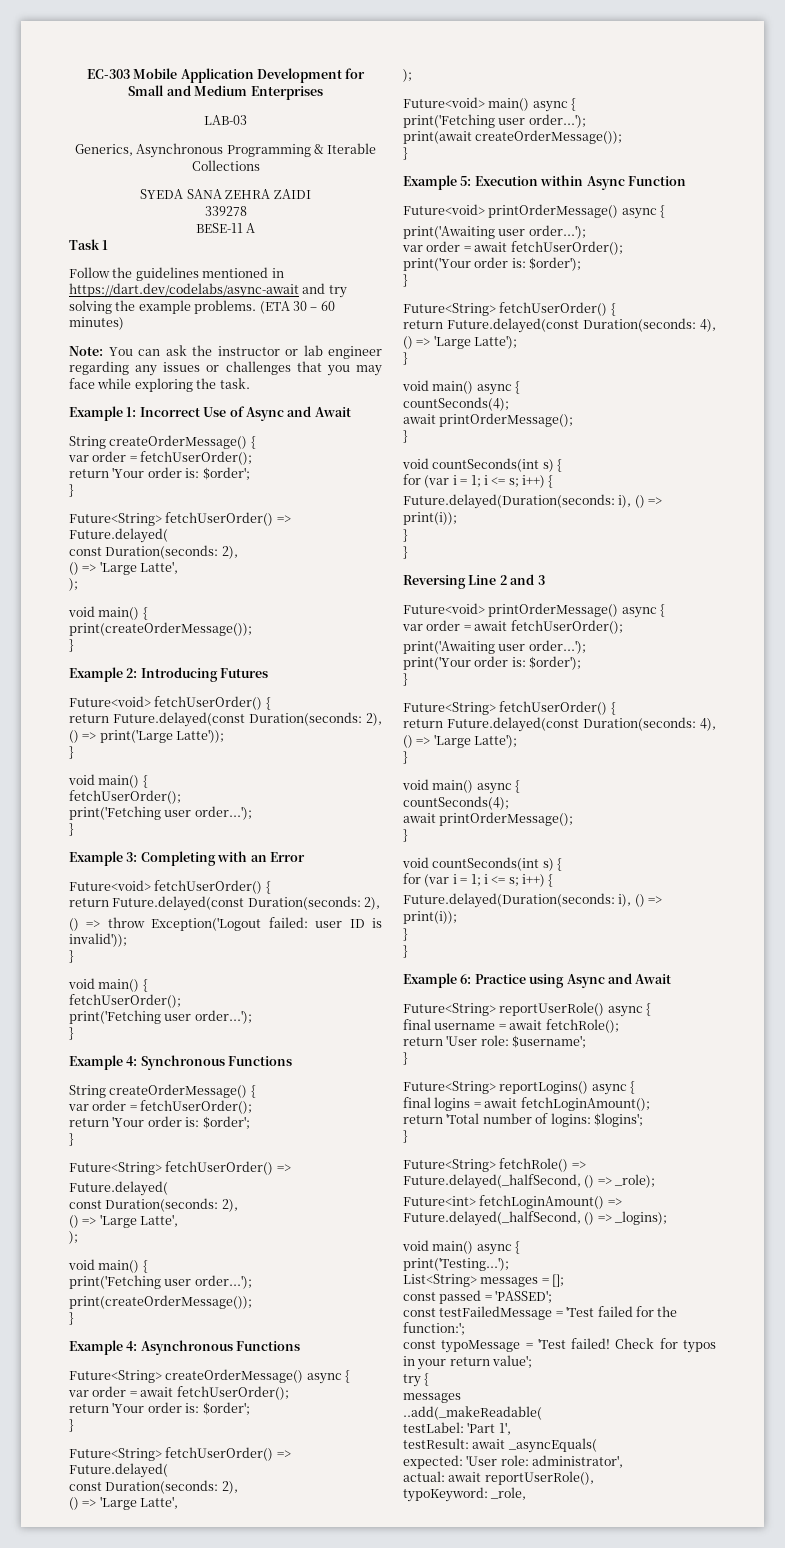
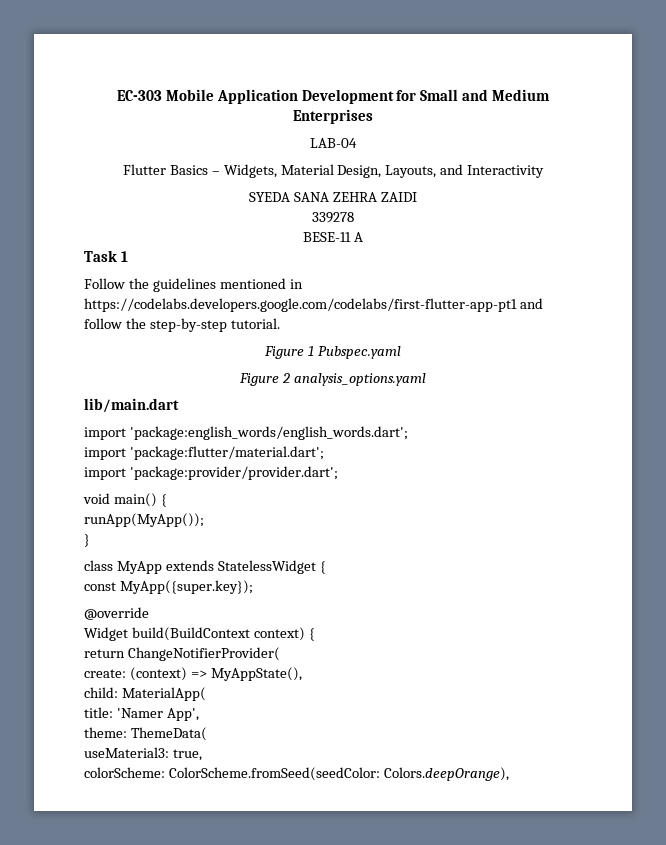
- LAB-03
- Generics, Asynchronous Programming & Iterable Collections
+ LAB-04
+ Flutter Basics – Widgets, Material Design, Layouts, and Interactivity
- Follow the guidelines mentioned in https://dart.dev/codelabs/async-await and try solving the example problems. (ETA 30 – 60 minutes)
- Note: You can ask the instructor or lab engineer regarding any issues or challenges that you may face while exploring the task.
- Example 1: Incorrect Use of Async and Await
- String createOrderMessage() {
- var order = fetchUserOrder();
- return 'Your order is: $order';
+ Follow the guidelines mentioned in https://codelabs.developers.google.com/codelabs/first-flutter-app-pt1 and follow the step-by-step tutorial.
+ Figure 1 Pubspec.yaml
+ Figure 2 analysis_options.yaml
+ lib/main.dart
+ import 'package:english_words/english_words.dart';
+ import 'package:flutter/material.dart';
+ import 'package:provider/provider.dart';
+ void main() {
+ runApp(MyApp());
  }
- Future<String> fetchUserOrder() => Future.delayed(
- const Duration(seconds: 2),
- () => 'Large Latte',
- );
- void main() {
- print(createOrderMessage());
- }
- Example 2: Introducing Futures
- Future<void> fetchUserOrder() {
- return Future.delayed(const Duration(seconds: 2), () => print('Large Latte'));
- }
- void main() {
- fetchUserOrder();
- print('Fetching user order...');
- }
- Example 3: Completing with an Error
- Future<void> fetchUserOrder() {
- return Future.delayed(const Duration(seconds: 2),
- () => throw Exception('Logout failed: user ID is invalid'));
- }
- void main() {
- fetchUserOrder();
- print('Fetching user order...');
- }
- Example 4: Synchronous Functions
- String createOrderMessage() {
- var order = fetchUserOrder();
- return 'Your order is: $order';
- }
- Future<String> fetchUserOrder() =>
- Future.delayed(
- const Duration(seconds: 2),
- () => 'Large Latte',
- );
- void main() {
- print('Fetching user order...');
- print(createOrderMessage());
- }
- Example 4: Asynchronous Functions
- Future<String> createOrderMessage() async {
- var order = await fetchUserOrder();
- return 'Your order is: $order';
- }
- Future<String> fetchUserOrder() => Future.delayed(
- const Duration(seconds: 2),
- () => 'Large Latte',
- );
- Future<void> main() async {
- print('Fetching user order...');
- print(await createOrderMessage());
- }
- Example 5: Execution within Async Function
- Future<void> printOrderMessage() async {
- print('Awaiting user order...');
- var order = await fetchUserOrder();
- print('Your order is: $order');
- }
- Future<String> fetchUserOrder() {
- return Future.delayed(const Duration(seconds: 4), () => 'Large Latte');
- }
- void main() async {
- countSeconds(4);
- await printOrderMessage();
- }
- void countSeconds(int s) {
- for (var i = 1; i <= s; i++) {
- Future.delayed(Duration(seconds: i), () => print(i));
- }
- }
- Reversing Line 2 and 3
- Future<void> printOrderMessage() async {
- var order = await fetchUserOrder();
- print('Awaiting user order...');
- print('Your order is: $order');
- }
- Future<String> fetchUserOrder() {
- return Future.delayed(const Duration(seconds: 4), () => 'Large Latte');
- }
- void main() async {
- countSeconds(4);
- await printOrderMessage();
- }
- void countSeconds(int s) {
- for (var i = 1; i <= s; i++) {
- Future.delayed(Duration(seconds: i), () => print(i));
- }
- }
- Example 6: Practice using Async and Await
- Future<String> reportUserRole() async {
- final username = await fetchRole();
- return 'User role: $username';
- }
- Future<String> reportLogins() async {
- final logins = await fetchLoginAmount();
- return 'Total number of logins: $logins';
- }
- Future<String> fetchRole() => Future.delayed(_halfSecond, () => _role);
- Future<int> fetchLoginAmount() => Future.delayed(_halfSecond, () => _logins);
- void main() async {
- print('Testing...');
- List<String> messages = [];
- const passed = 'PASSED';
- const testFailedMessage = 'Test failed for the function:';
- const typoMessage = 'Test failed! Check for typos in your return value';
- try {
- messages
- ..add(_makeReadable(
- testLabel: 'Part 1',
- testResult: await _asyncEquals(
- expected: 'User role: administrator',
- actual: await reportUserRole(),
- typoKeyword: _role,
+ class MyApp extends StatelessWidget {
+ const MyApp({super.key});
+ @override
+ Widget build(BuildContext context) {
+ return ChangeNotifierProvider(
+ create: (context) => MyAppState(),
+ child: MaterialApp(
+ title: 'Namer App',
+ theme: ThemeData(
+ useMaterial3: true,
+ colorScheme: ColorScheme.fromSeed(seedColor: Colors.deepOrange),

